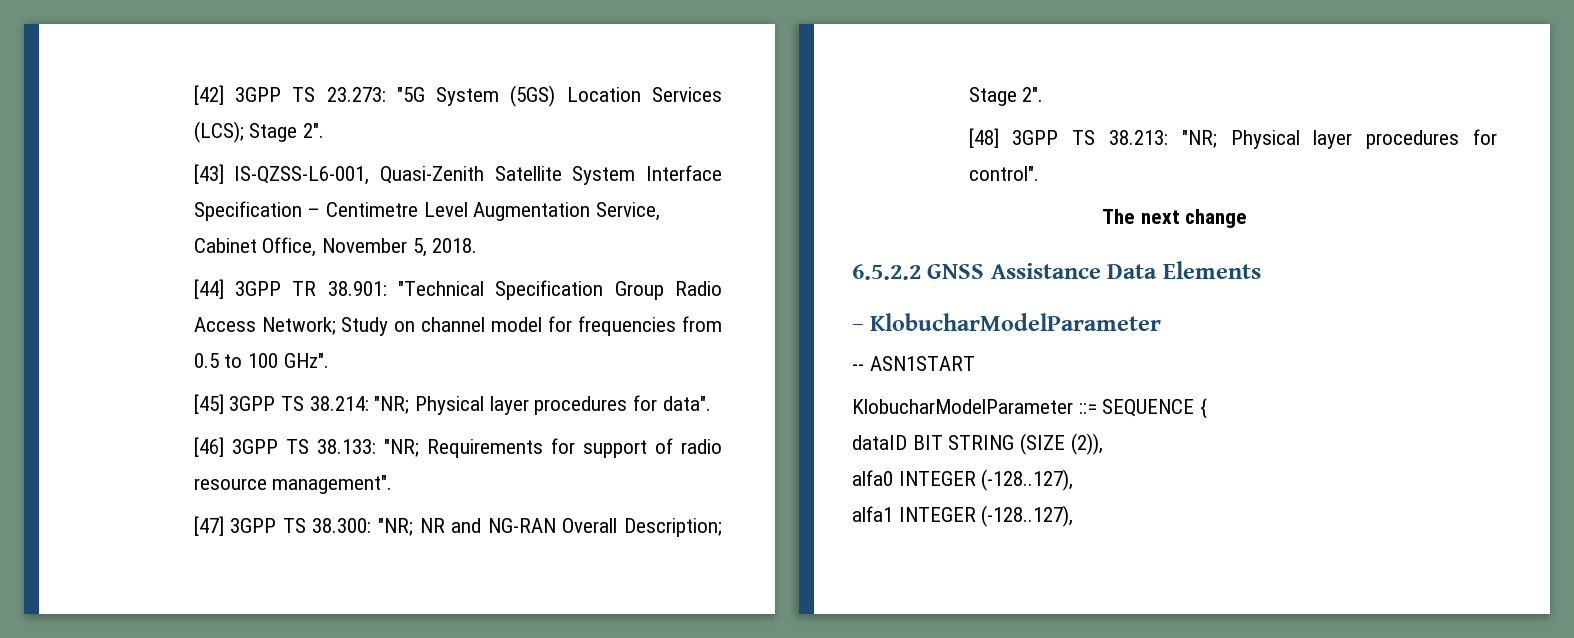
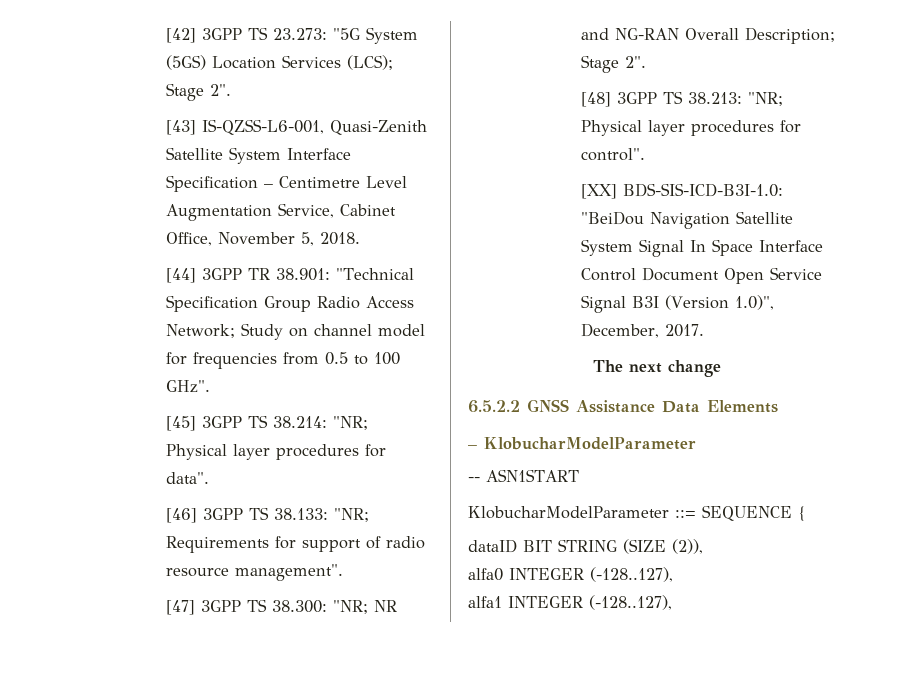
+ [XX] BDS-SIS-ICD-B3I-1.0: "BeiDou Navigation Satellite System Signal In Space Interface Control Document Open Service Signal B3I (Version 1.0)", December, 2017.

